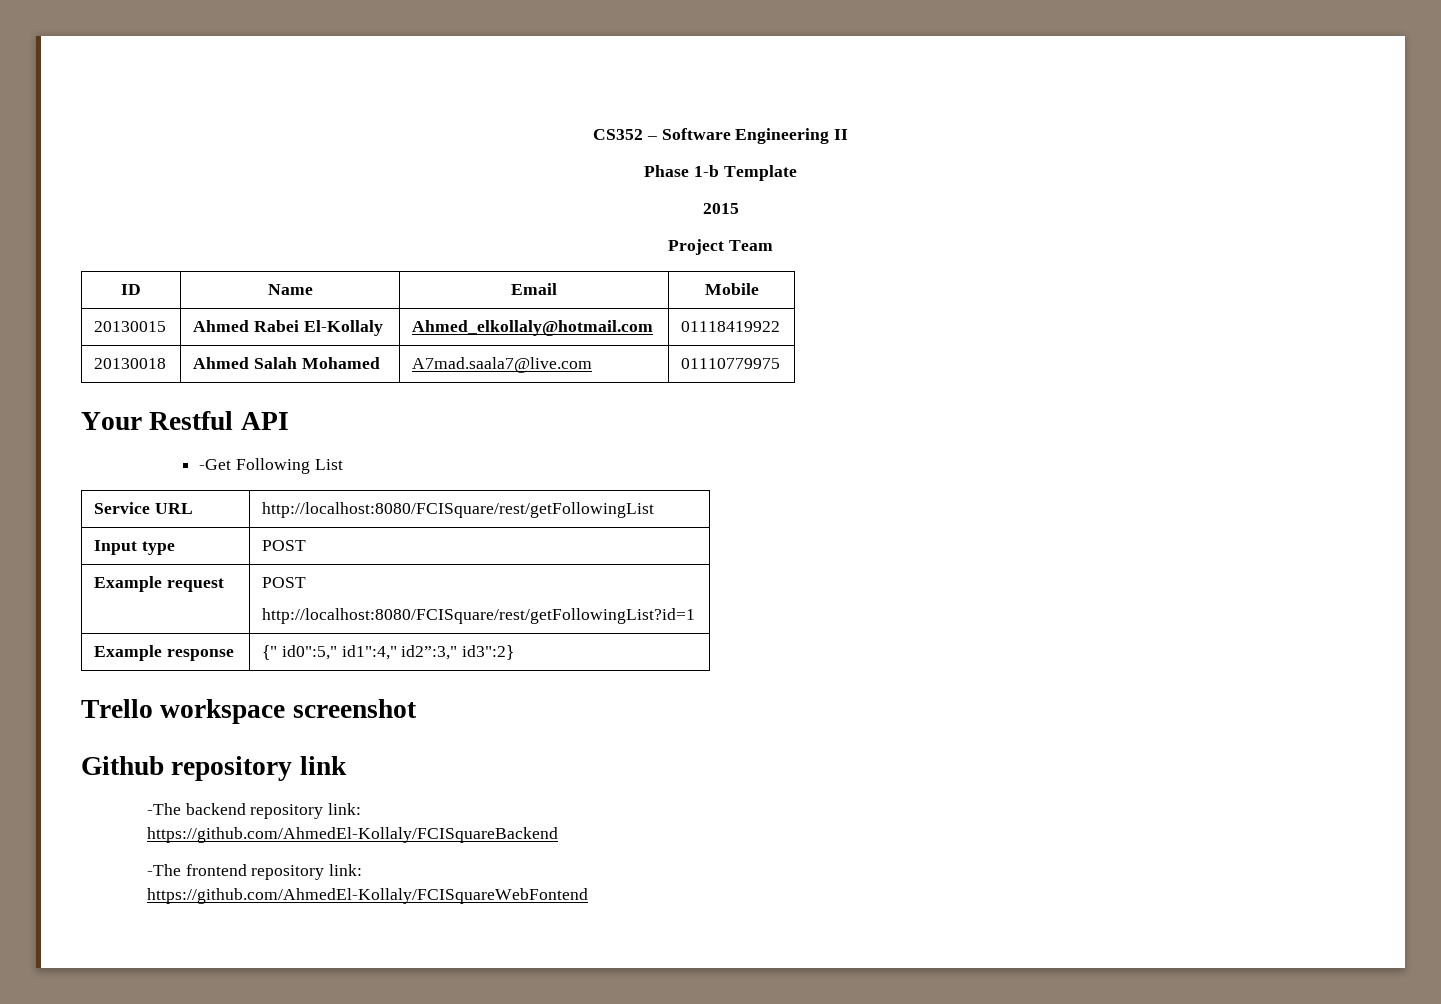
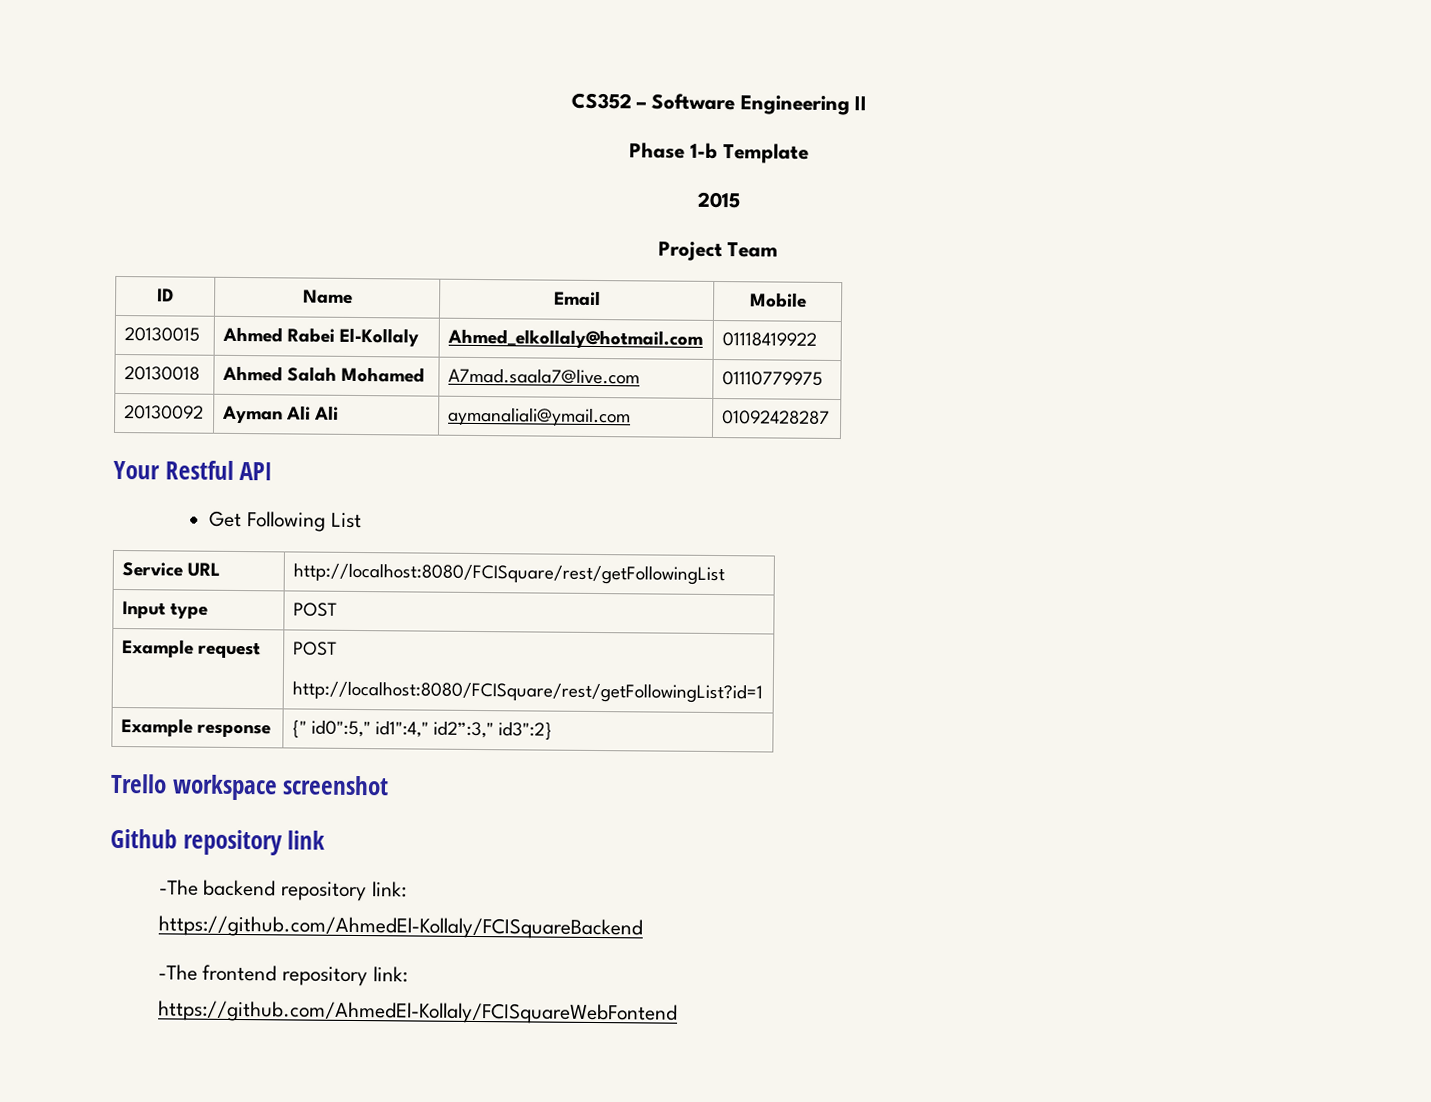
+ 20130092 | Ayman Ali Ali | aymanaliali@ymail.com | 01092428287
- -Get Following List
+ Get Following List

